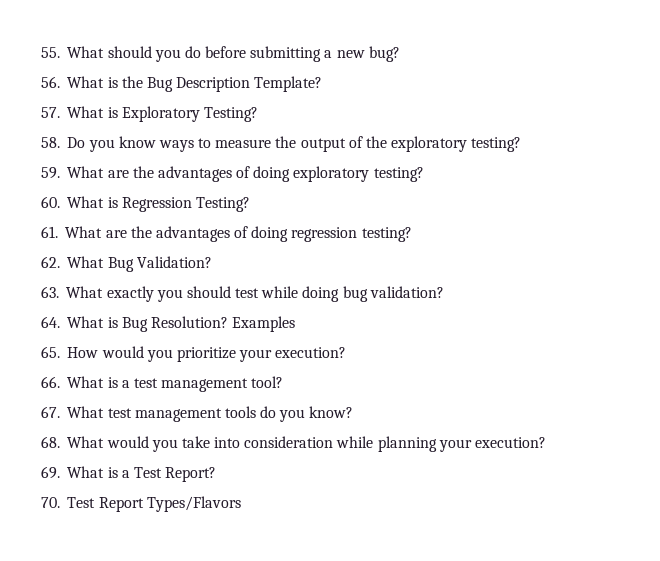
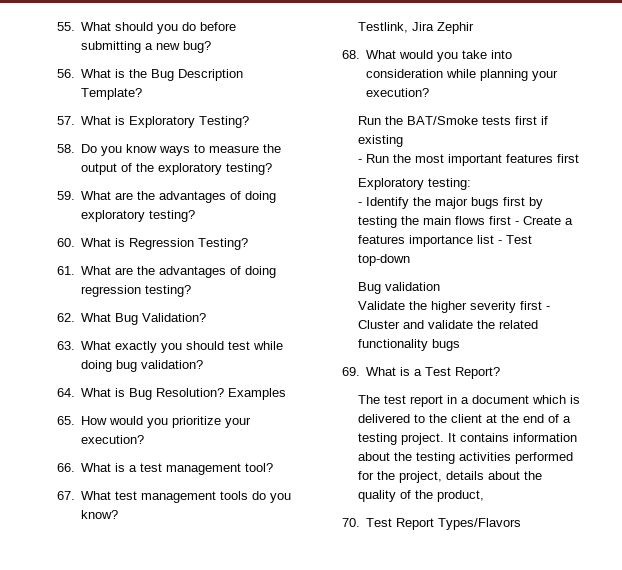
+ Testlink, Jira Zephir
+ Run the BAT/Smoke tests first if existing
+ - Run the most important features first
+ Exploratory testing:
+ - Identify the major bugs first by testing the main flows first - Create a features importance list - Test top-down
+ Bug validation
+ Validate the higher severity first - Cluster and validate the related functionality bugs
+ The test report in a document which is delivered to the client at the end of a testing project. It contains information about the testing activities performed for the project, details about the quality of the product,

